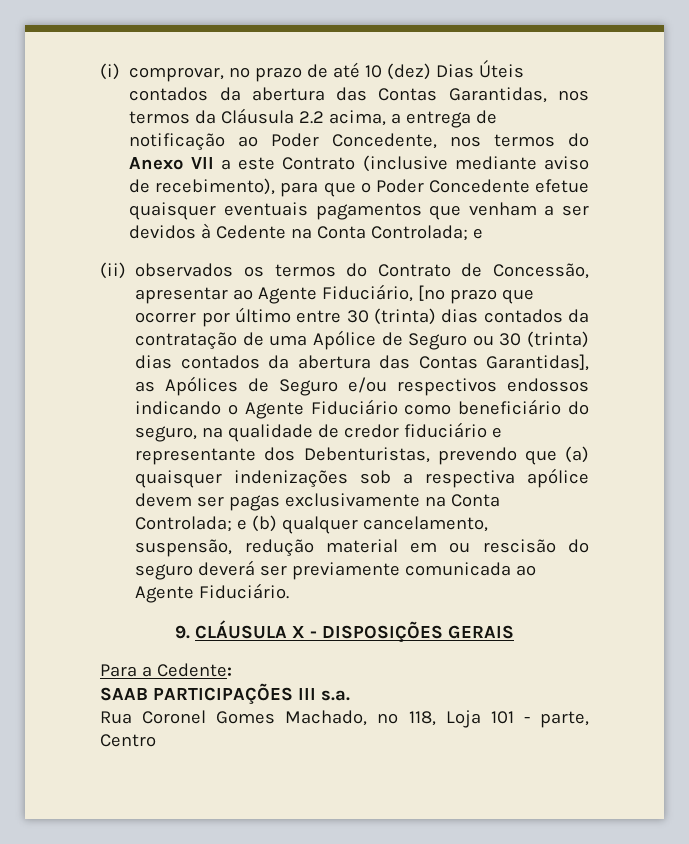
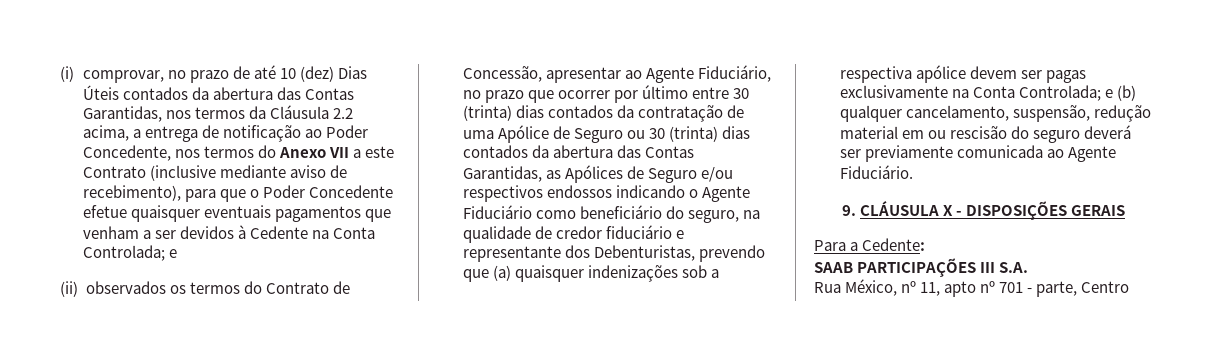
- (ii) observados os termos do Contrato de Concessão, apresentar ao Agente Fiduciário, [no prazo que ocorrer por último entre 30 (trinta) dias contados da contratação de uma Apólice de Seguro ou 30 (trinta) dias contados da abertura das Contas Garantidas], as Apólices de Seguro e/ou respectivos endossos indicando o Agente Fiduciário como beneficiário do seguro, na qualidade de credor fiduciário e representante dos Debenturistas, prevendo que (a) quaisquer indenizações sob a respectiva apólice devem ser pagas exclusivamente na Conta Controlada;
+ (ii) observados os termos do Contrato de Concessão, apresentar ao Agente Fiduciário, no prazo que ocorrer por último entre 30 (trinta) dias contados da contratação de uma Apólice de Seguro ou 30 (trinta) dias contados da abertura das Contas Garantidas, as Apólices de Seguro e/ou respectivos endossos indicando o Agente Fiduciário como beneficiário do seguro, na qualidade de credor fiduciário e representante dos Debenturistas, prevendo que (a) quaisquer indenizações sob a respectiva apólice devem ser pagas exclusivamente na Conta Controlada;
- SAAB PARTICIPAÇÕES III s.a.
+ SAAB PARTICIPAÇÕES III S.A.
- Rua Coronel Gomes Machado, nº 118, Loja 101 - parte, Centro
+ Rua México, nº 11, apto nº 701 - parte, Centro

